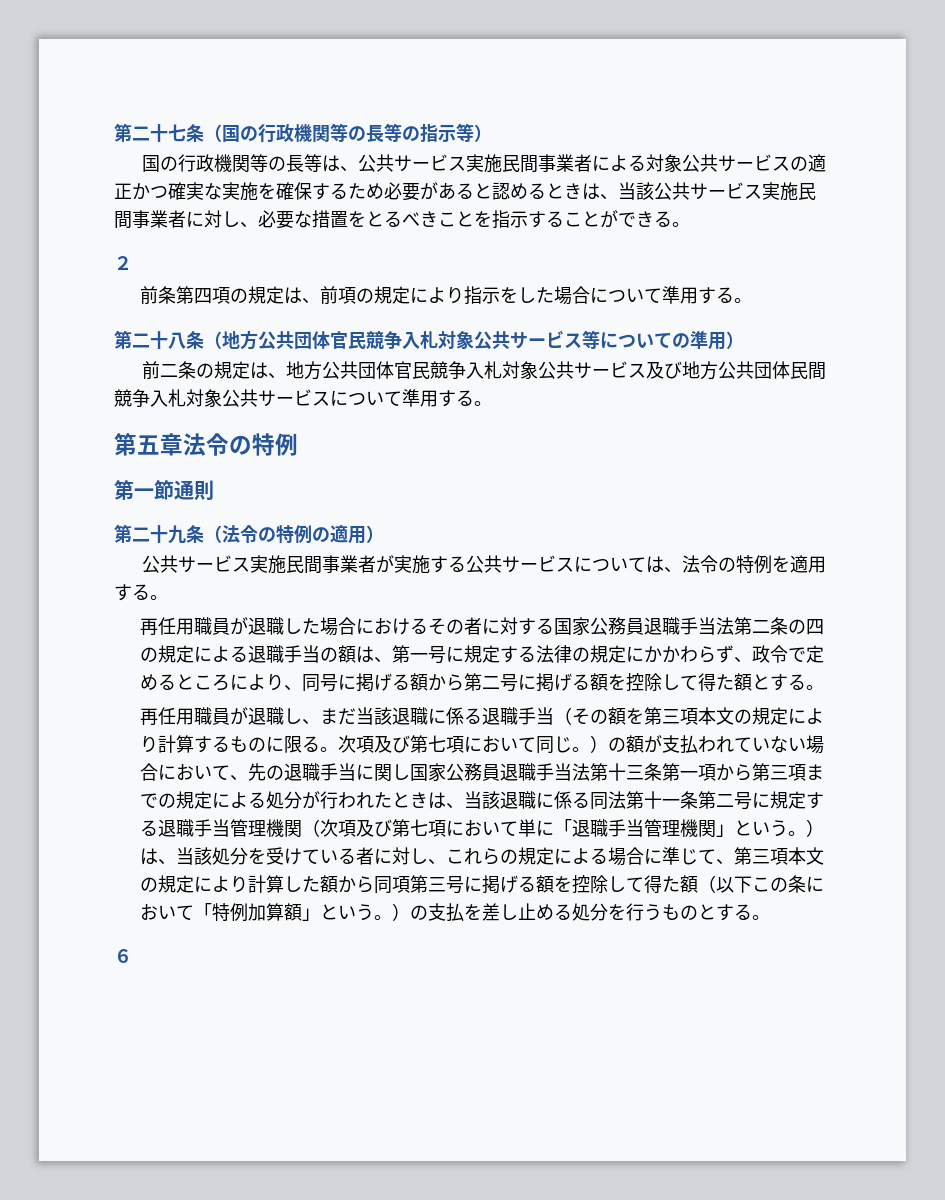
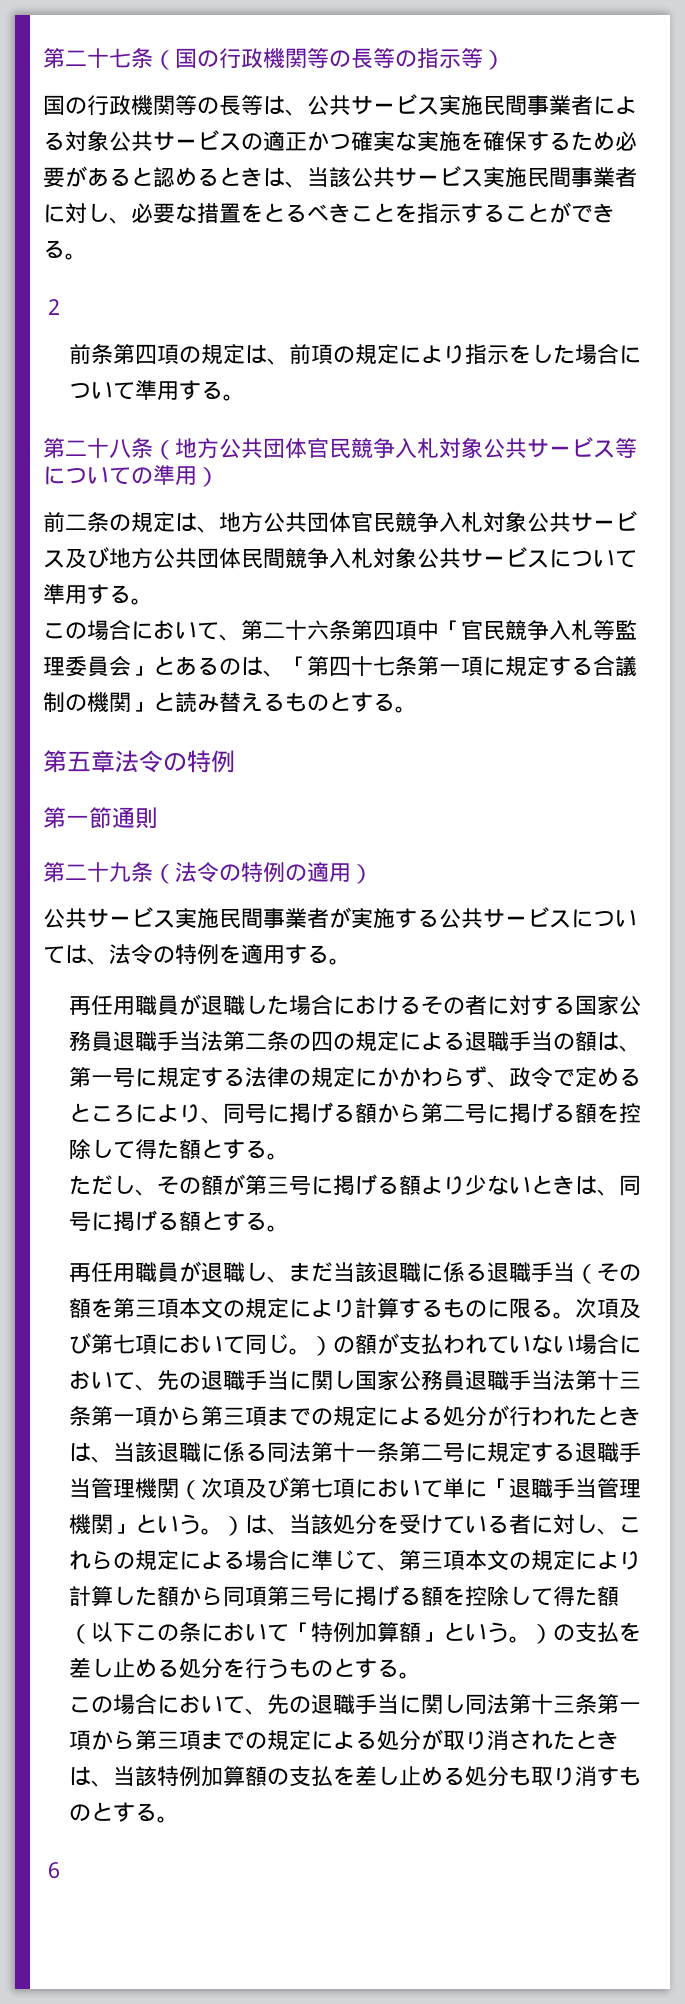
+ この場合において、第二十六条第四項中「官民競争入札等監理委員会」とあるのは、「第四十七条第一項に規定する合議制の機関」と読み替えるものとする。
+ ただし、その額が第三号に掲げる額より少ないときは、同号に掲げる額とする。
+ この場合において、先の退職手当に関し同法第十三条第一項から第三項までの規定による処分が取り消されたときは、当該特例加算額の支払を差し止める処分も取り消すものとする。

